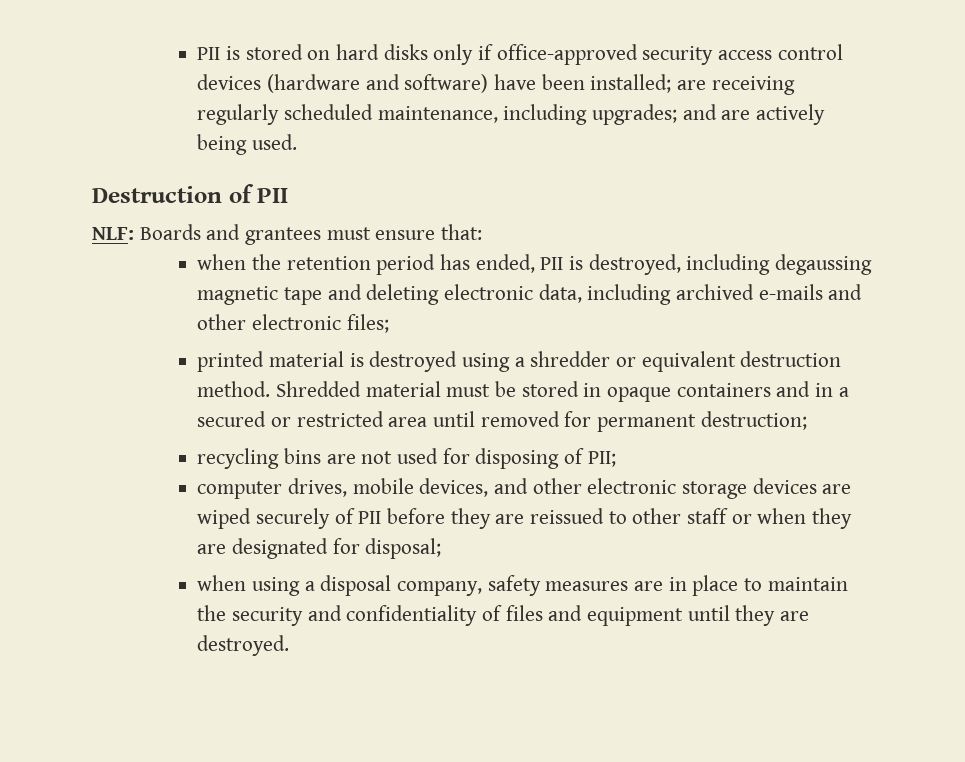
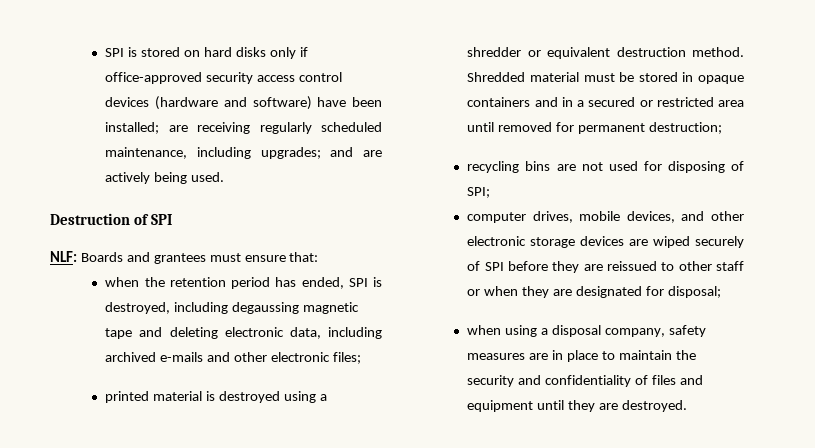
- PII is stored on hard disks only if office-approved security access control devices (hardware and software) have been installed; are receiving regularly scheduled maintenance, including upgrades; and are actively being used.
+ SPI is stored on hard disks only if office-approved security access control devices (hardware and software) have been installed; are receiving regularly scheduled maintenance, including upgrades; and are actively being used.
- Destruction of PII
+ Destruction of SPI
- when the retention period has ended, PII is destroyed, including degaussing magnetic tape and deleting electronic data, including archived e-mails and other electronic files;
+ when the retention period has ended, SPI is destroyed, including degaussing magnetic tape and deleting electronic data, including archived e-mails and other electronic files;
- recycling bins are not used for disposing of PII;
+ recycling bins are not used for disposing of SPI;
- computer drives, mobile devices, and other electronic storage devices are wiped securely of PII before they are reissued to other staff or when they are designated for disposal;
+ computer drives, mobile devices, and other electronic storage devices are wiped securely of SPI before they are reissued to other staff or when they are designated for disposal;

